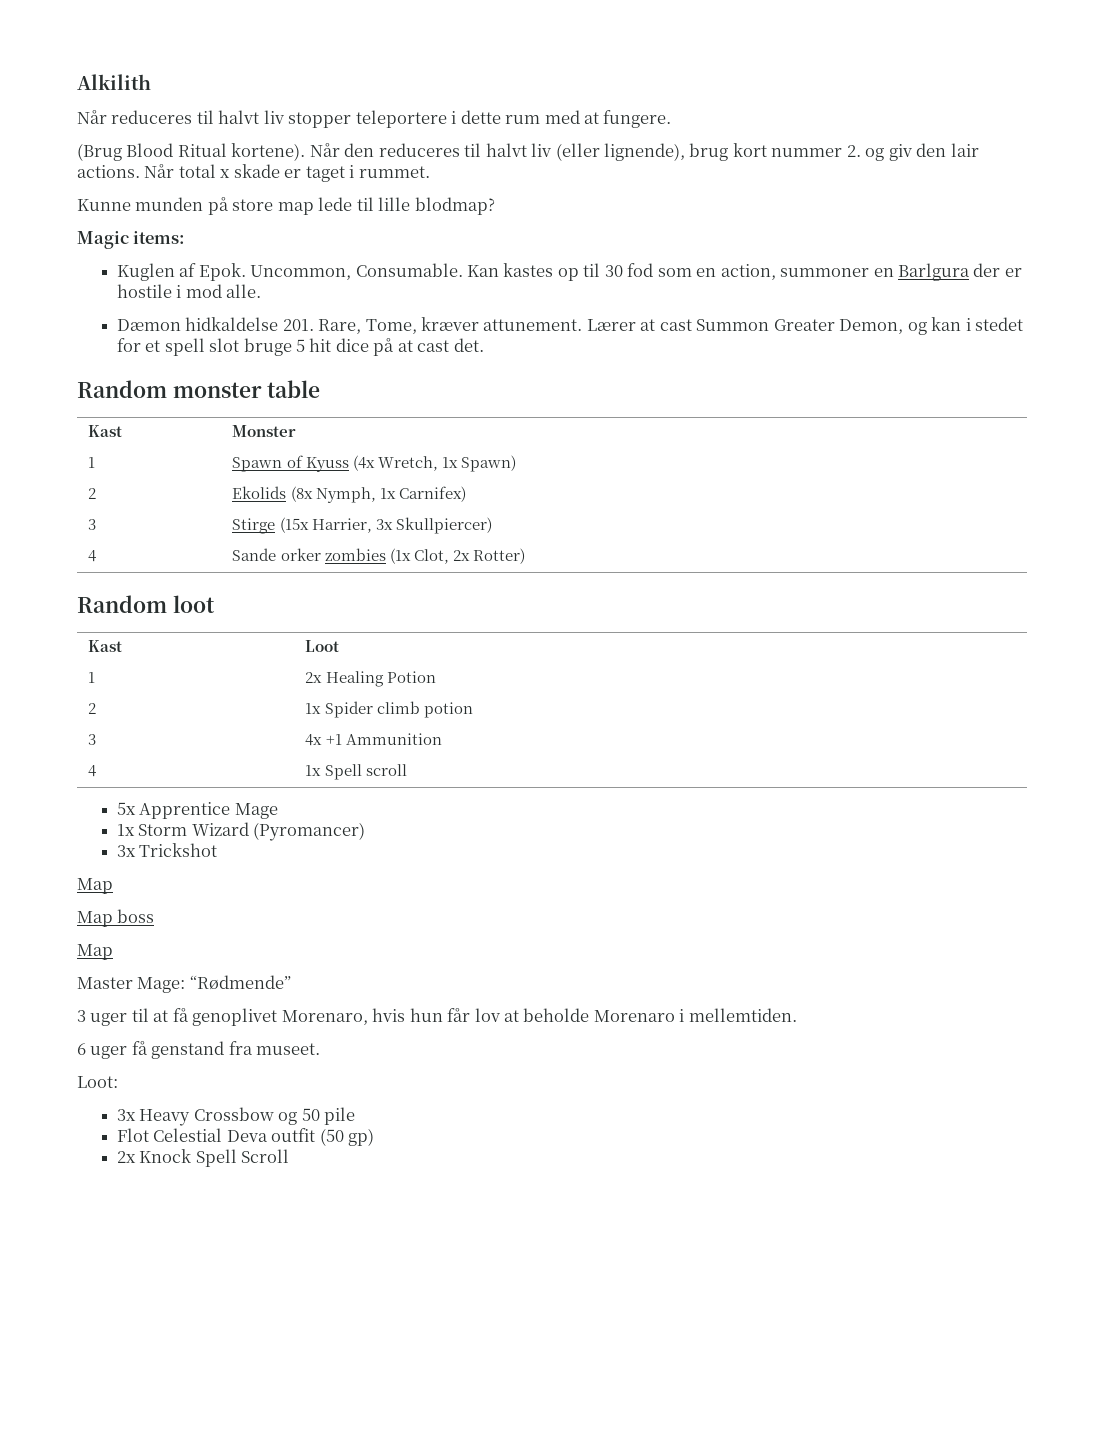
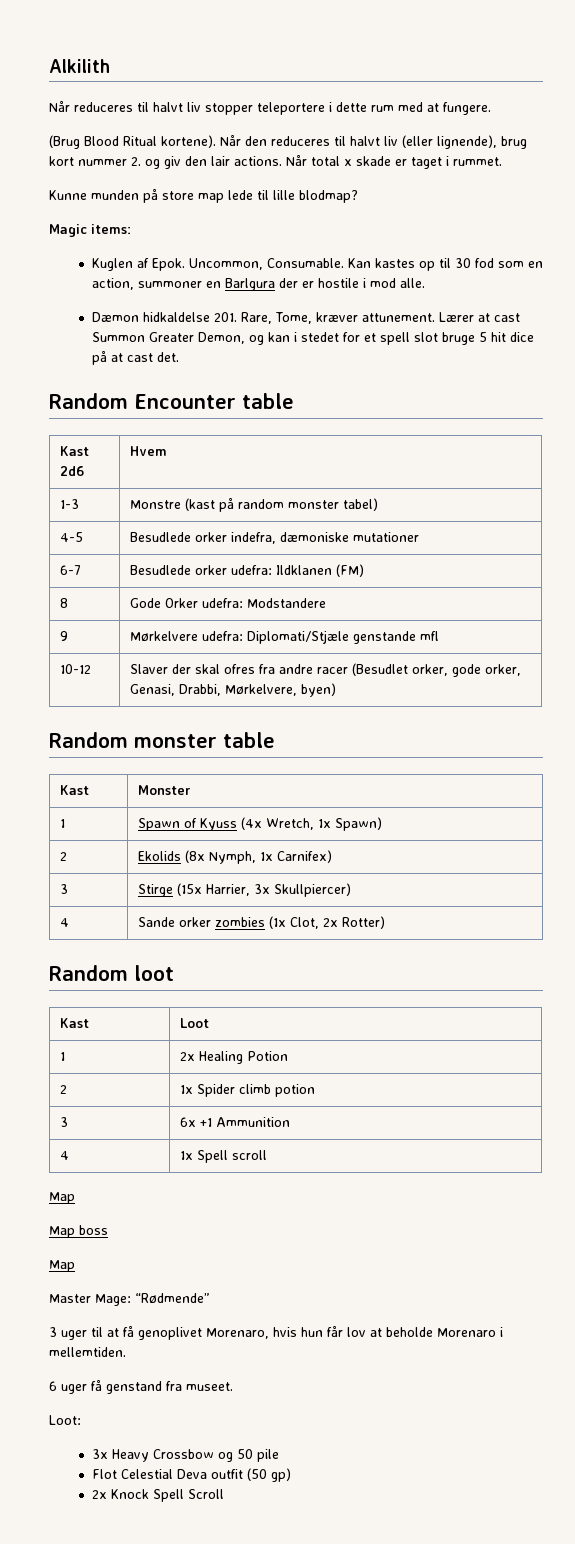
+ Random Encounter table
+ Kast 2d6 | Hvem
+ 1-3 | Monstre (kast på random monster tabel)
+ 4-5 | Besudlede orker indefra, dæmoniske mutationer
+ 6-7 | Besudlede orker udefra: Ildklanen (FM)
+ 8 | Gode Orker udefra: Modstandere
+ 9 | Mørkelvere udefra: Diplomati/Stjæle genstande mfl
+ 10-12 | Slaver der skal ofres fra andre racer (Besudlet orker, gode orker, Genasi, Drabbi, Mørkelvere, byen)
- 3 | 4x +1 Ammunition
+ 3 | 6x +1 Ammunition
- 5x Apprentice Mage
- 1x Storm Wizard (Pyromancer)
- 3x Trickshot

